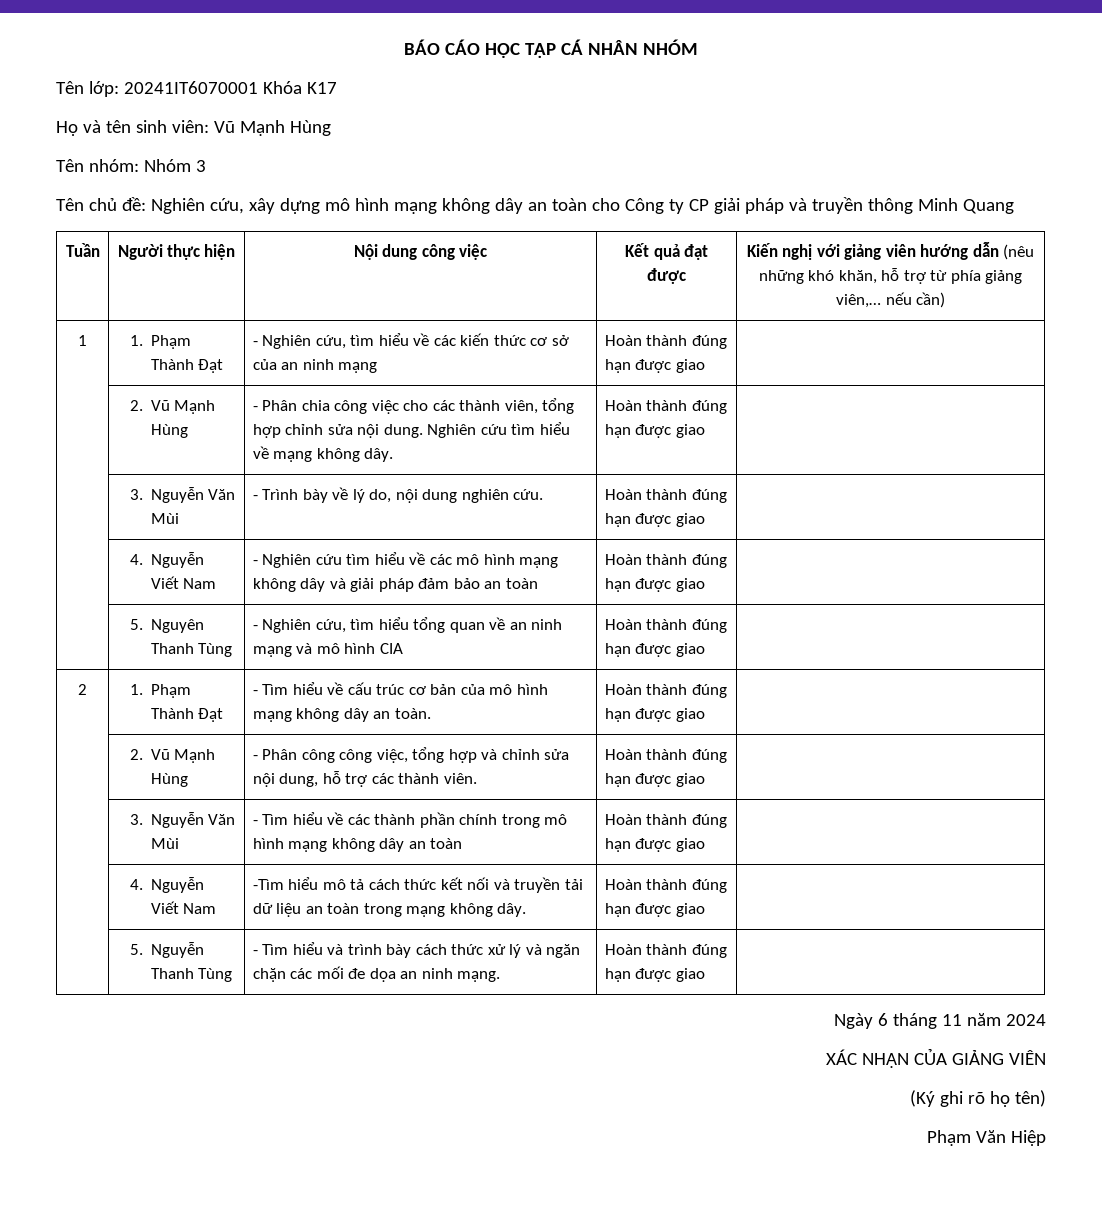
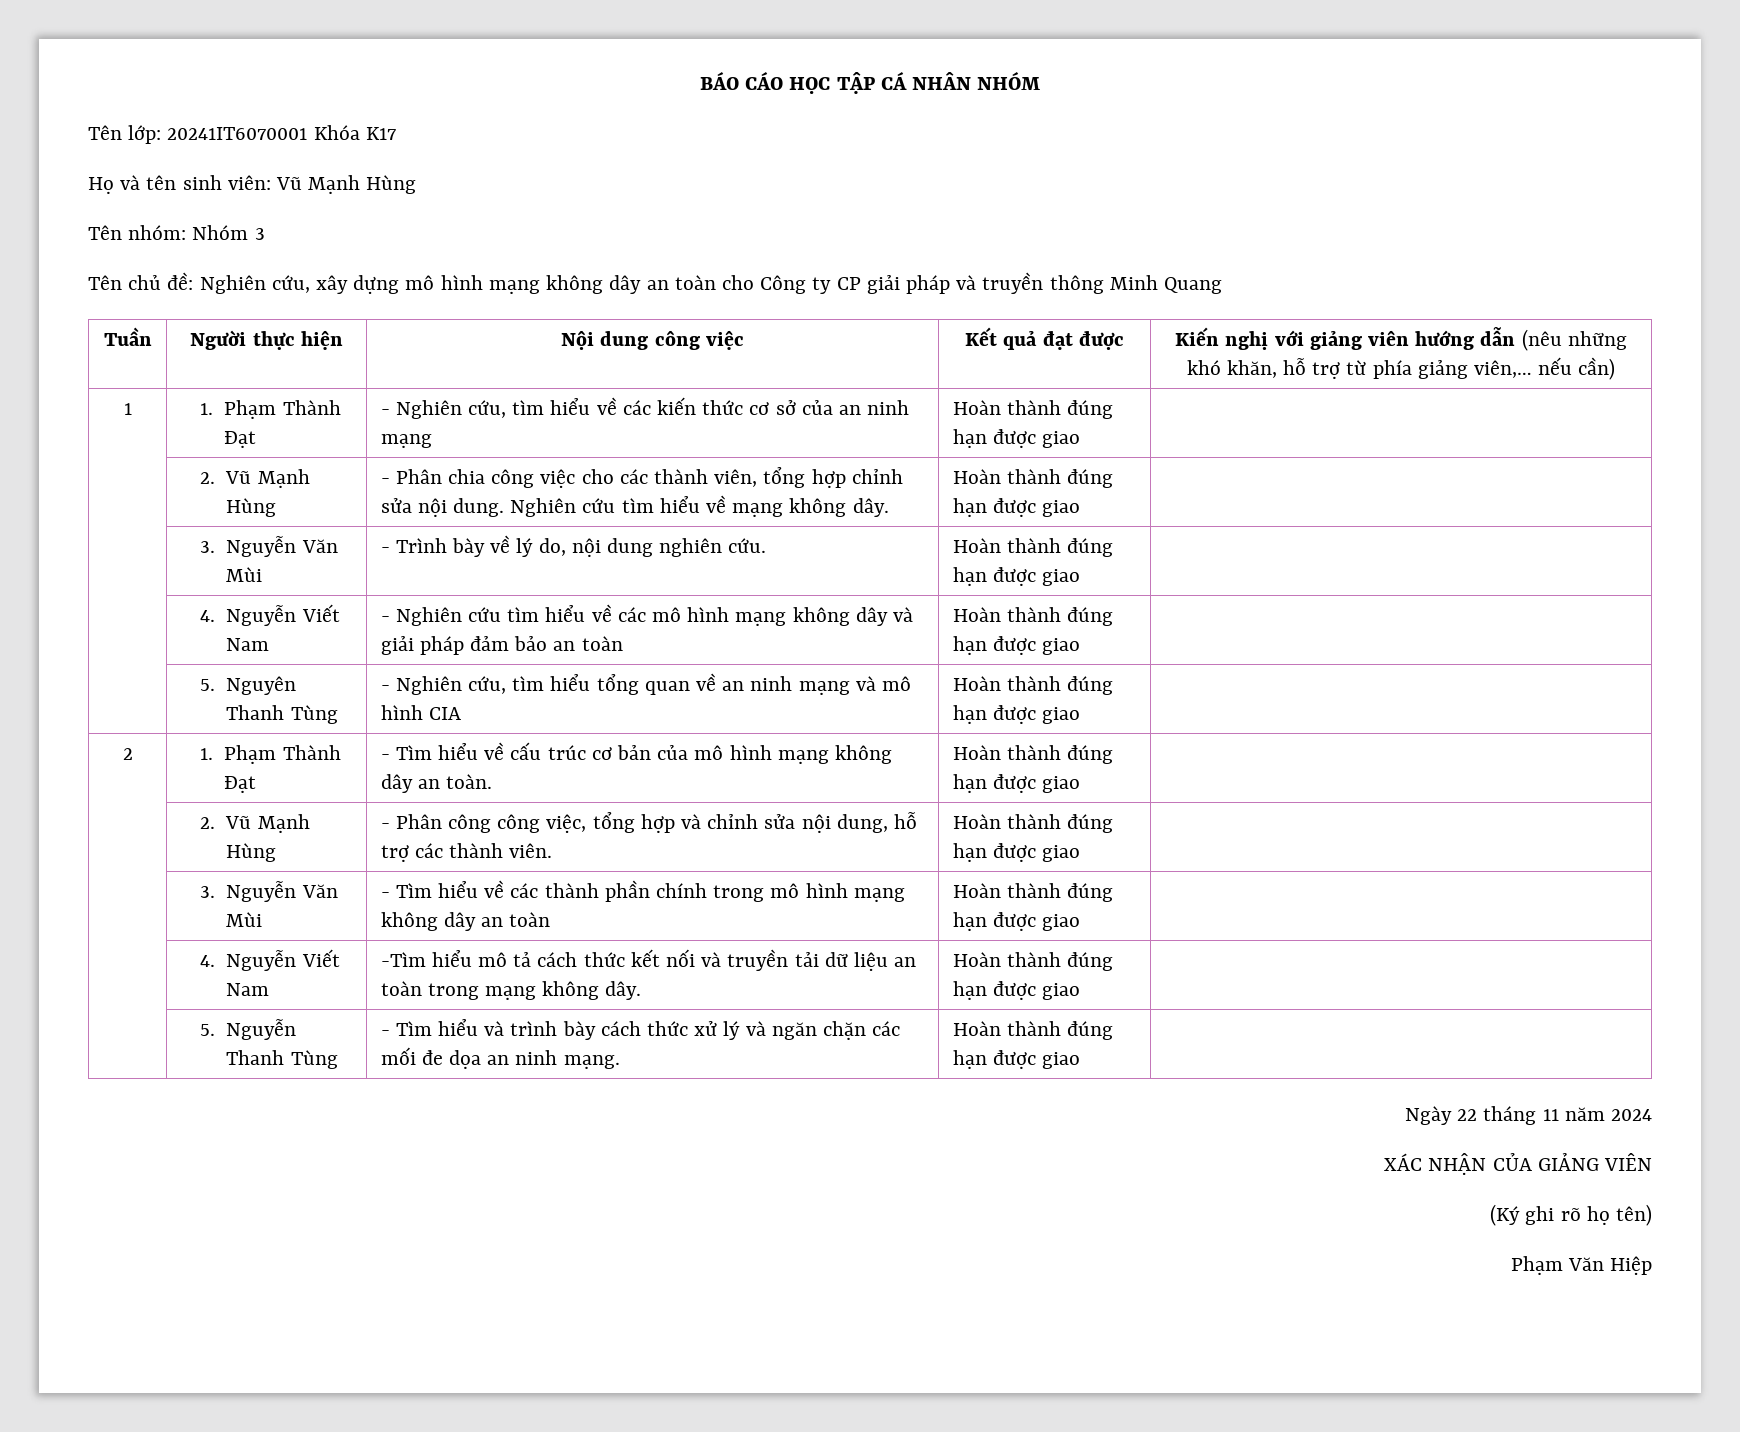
- Ngày 6 tháng 11 năm 2024
+ Ngày 22 tháng 11 năm 2024

